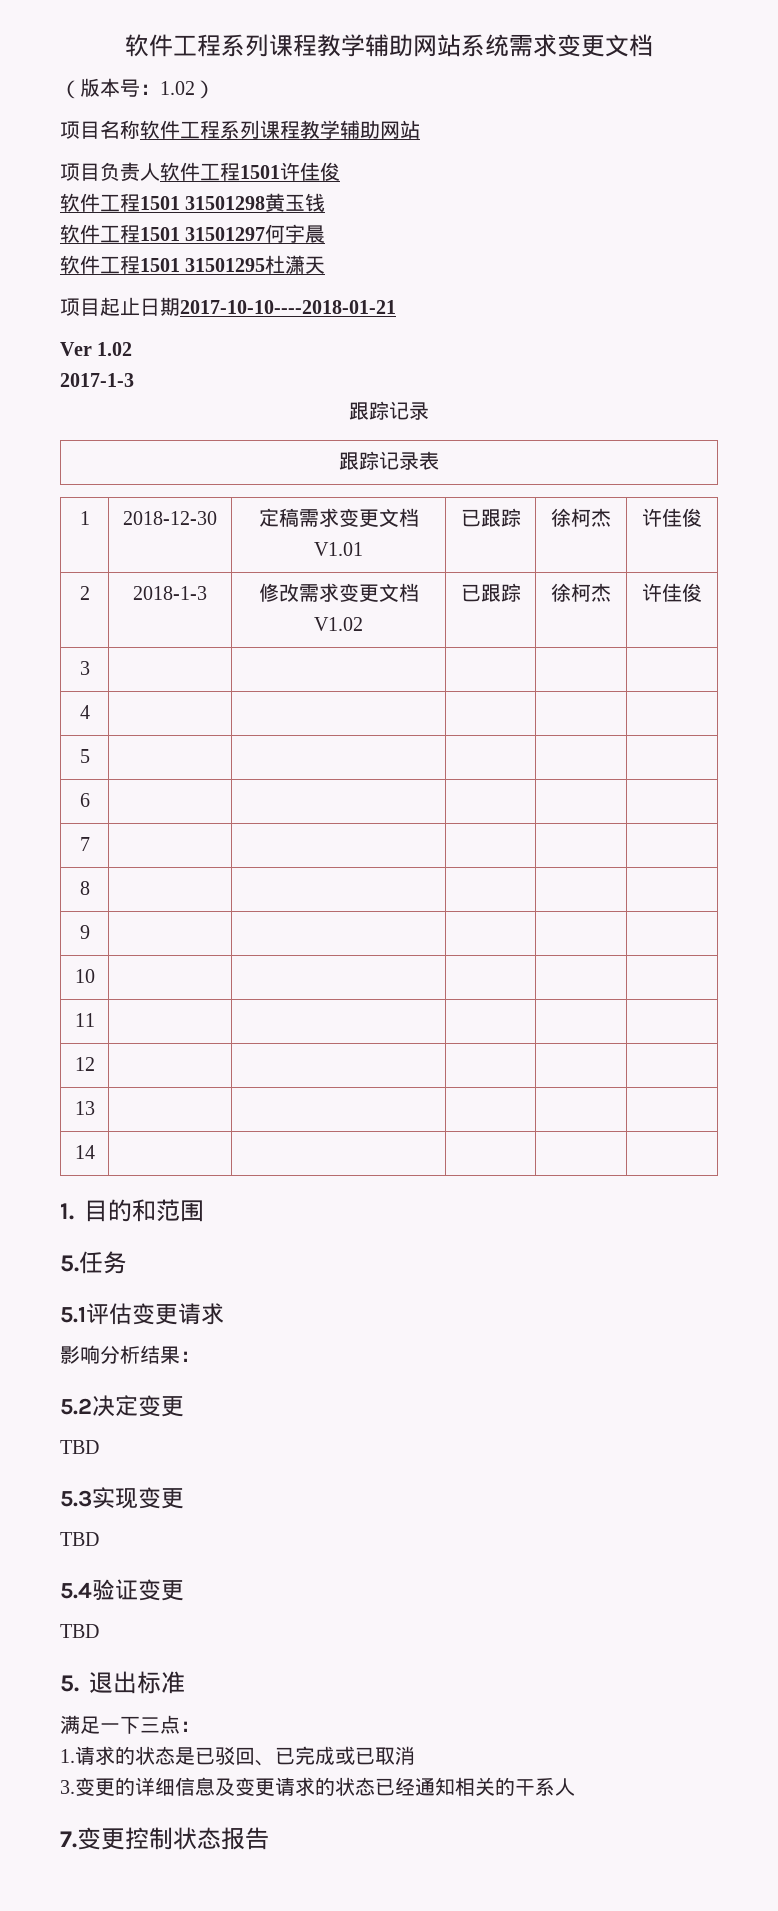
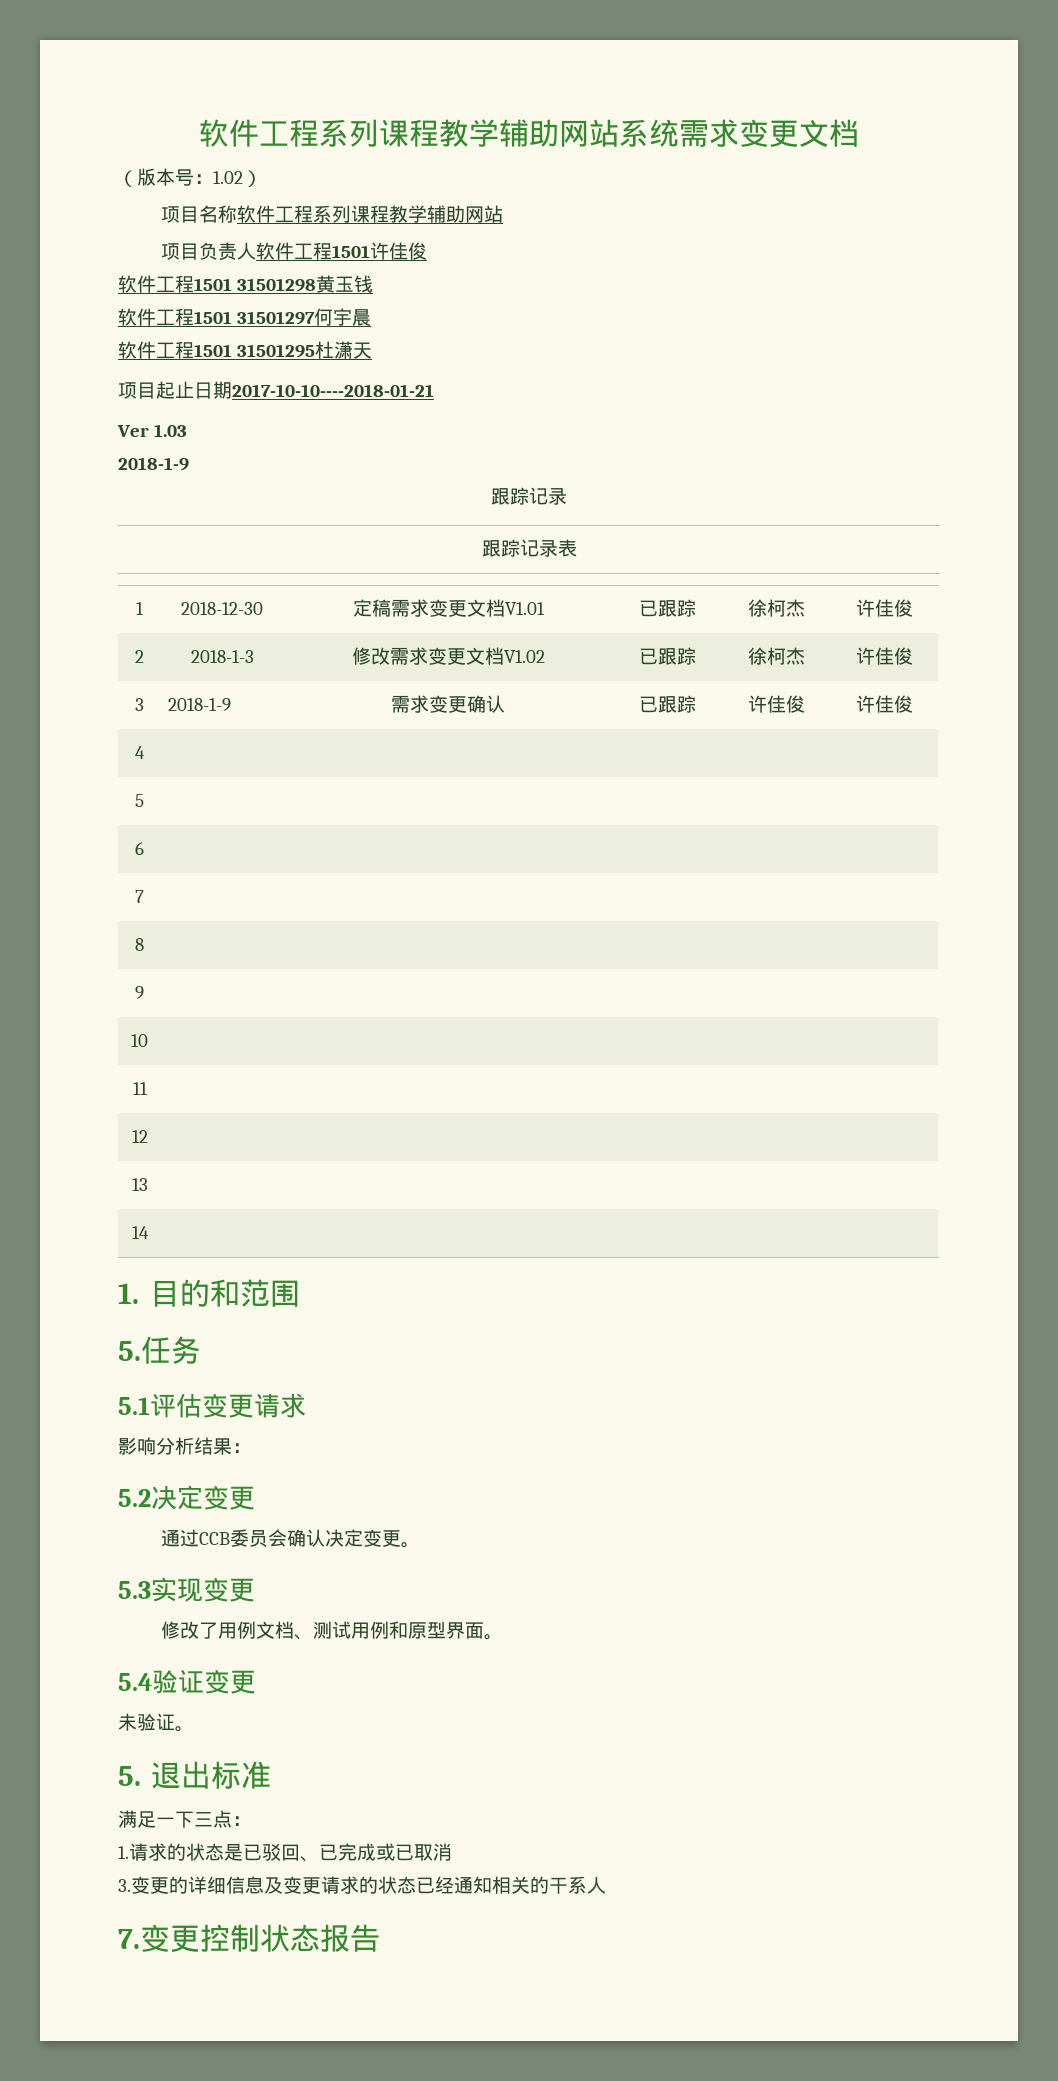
- Ver 1.02
- 2017-1-3
+ Ver 1.03
+ 2018-1-9
- 3 | | | | |
+ 3 | 2018-1-9 | 需求变更确认 | 已跟踪 | 许佳俊 | 许佳俊
  5.2决定变更
- TBD
+ 通过CCB委员会确认决定变更。
  5.3实现变更
- TBD
+ 修改了用例文档、测试用例和原型界面。
  5.4验证变更
- TBD
+ 未验证。

